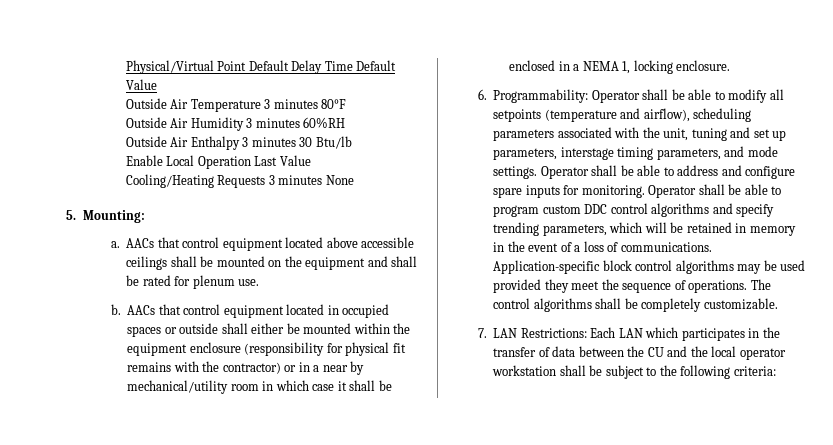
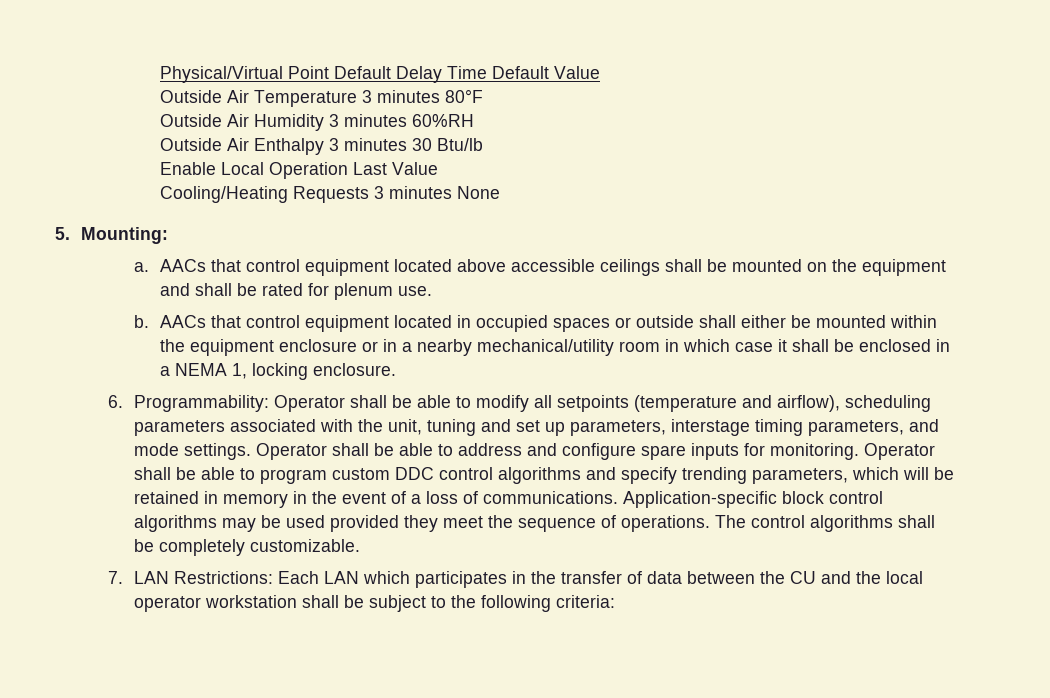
- AACs that control equipment located in occupied spaces or outside shall either be mounted within the equipment enclosure (responsibility for physical fit remains with the contractor) or in a near by mechanical/utility room in which case it shall be enclosed in a NEMA 1, locking enclosure.
+ AACs that control equipment located in occupied spaces or outside shall either be mounted within the equipment enclosure or in a nearby mechanical/utility room in which case it shall be enclosed in a NEMA 1, locking enclosure.

